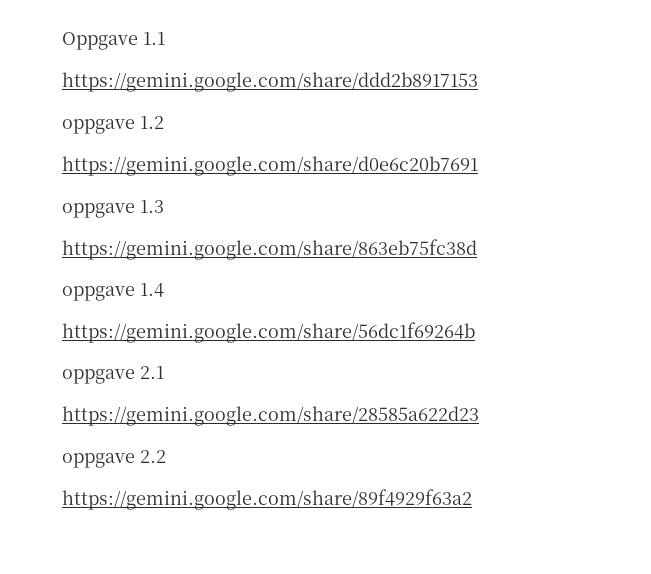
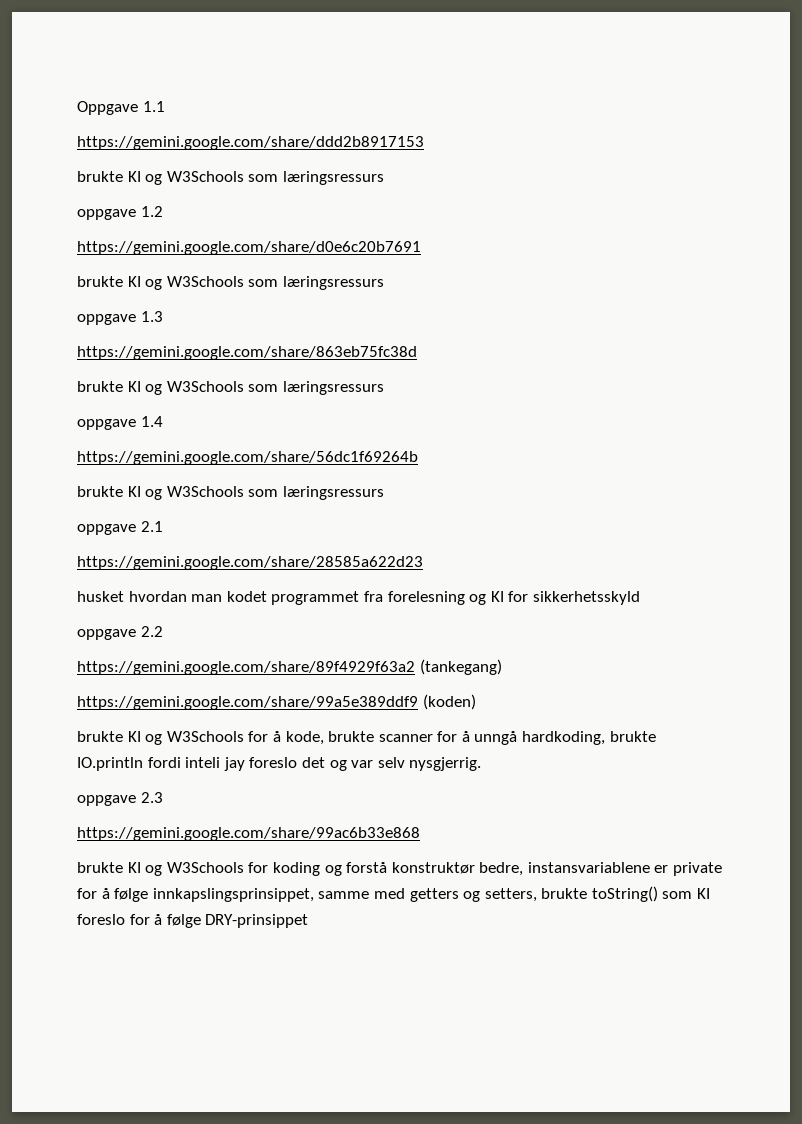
  https://gemini.google.com/share/ddd2b8917153
+ brukte KI og W3Schools som læringsressurs
  oppgave 1.2
  https://gemini.google.com/share/d0e6c20b7691
+ brukte KI og W3Schools som læringsressurs
  oppgave 1.3
  https://gemini.google.com/share/863eb75fc38d
+ brukte KI og W3Schools som læringsressurs
  oppgave 1.4
  https://gemini.google.com/share/56dc1f69264b
+ brukte KI og W3Schools som læringsressurs
  oppgave 2.1
  https://gemini.google.com/share/28585a622d23
+ husket hvordan man kodet programmet fra forelesning og KI for sikkerhetsskyld
  oppgave 2.2
- https://gemini.google.com/share/89f4929f63a2
+ https://gemini.google.com/share/89f4929f63a2 (tankegang)
+ https://gemini.google.com/share/99a5e389ddf9 (koden)
+ brukte KI og W3Schools for å kode, brukte scanner for å unngå hardkoding, brukte IO.println fordi inteli jay foreslo det og var selv nysgjerrig.
+ oppgave 2.3
+ https://gemini.google.com/share/99ac6b33e868
+ brukte KI og W3Schools for koding og forstå konstruktør bedre, instansvariablene er private for å følge innkapslingsprinsippet, samme med getters og setters, brukte toString() som KI foreslo for å følge DRY-prinsippet

